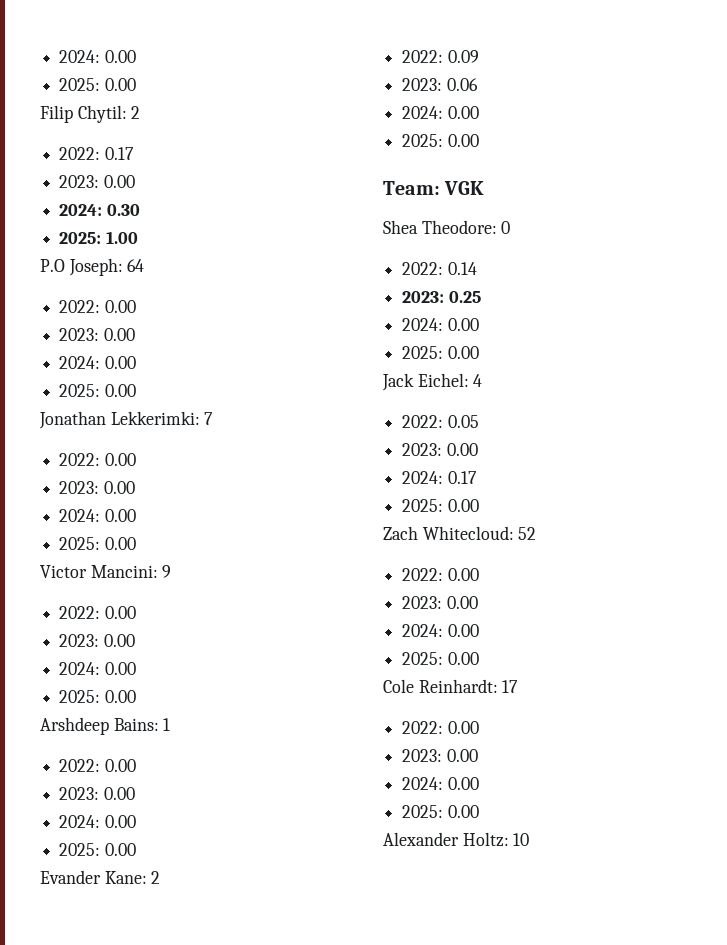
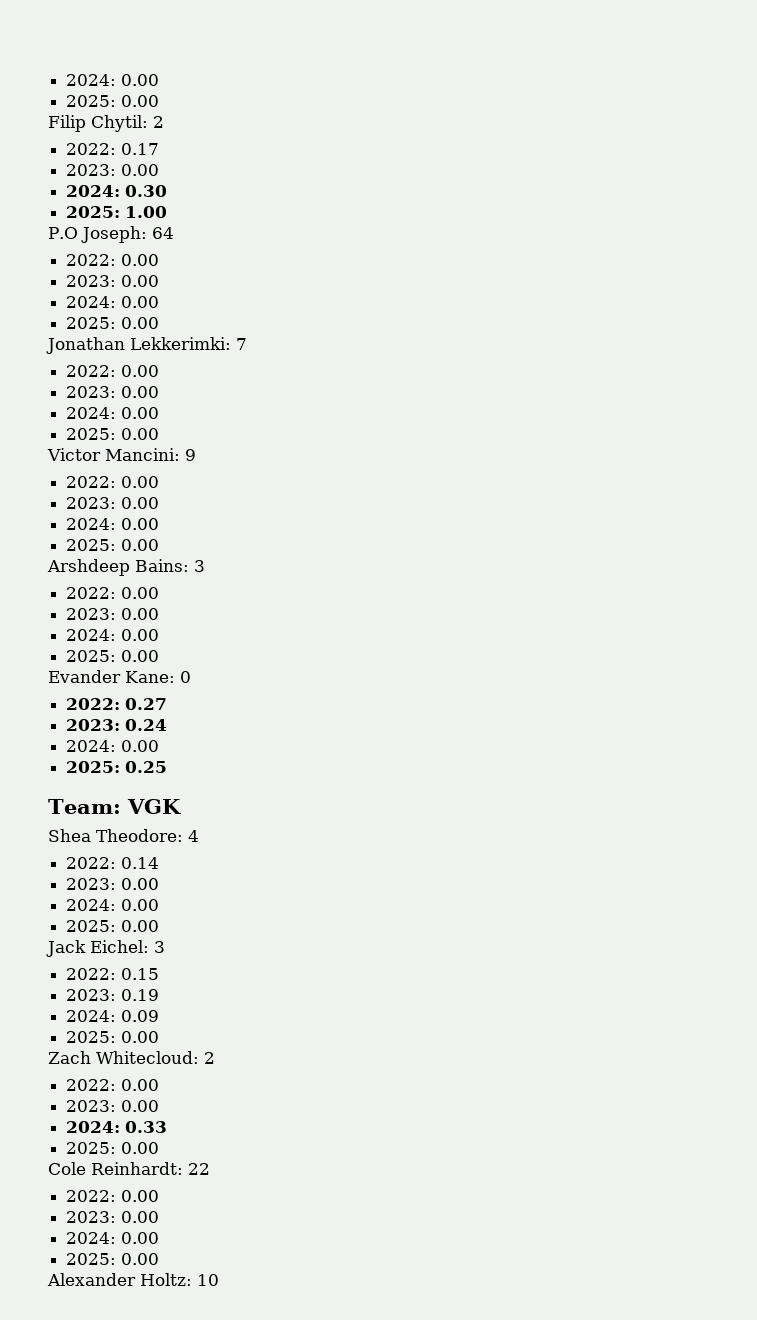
- Arshdeep Bains: 1
+ Arshdeep Bains: 3
- Evander Kane: 2
- 2022: 0.09
- 2023: 0.06
+ Evander Kane: 0
+ 2022: 0.27
+ 2023: 0.24
  2024: 0.00
- 2025: 0.00
+ 2025: 0.25
- Shea Theodore: 0
+ Shea Theodore: 4
  2022: 0.14
- 2023: 0.25
+ 2023: 0.00
  2024: 0.00
  2025: 0.00
- Jack Eichel: 4
- 2022: 0.05
- 2023: 0.00
- 2024: 0.17
+ Jack Eichel: 3
+ 2022: 0.15
+ 2023: 0.19
+ 2024: 0.09
  2025: 0.00
- Zach Whitecloud: 52
+ Zach Whitecloud: 2
  2022: 0.00
  2023: 0.00
- 2024: 0.00
+ 2024: 0.33
- Cole Reinhardt: 17
+ Cole Reinhardt: 22

